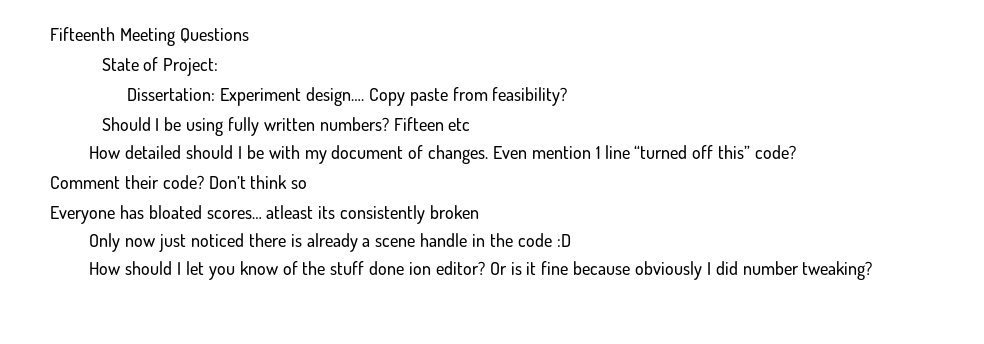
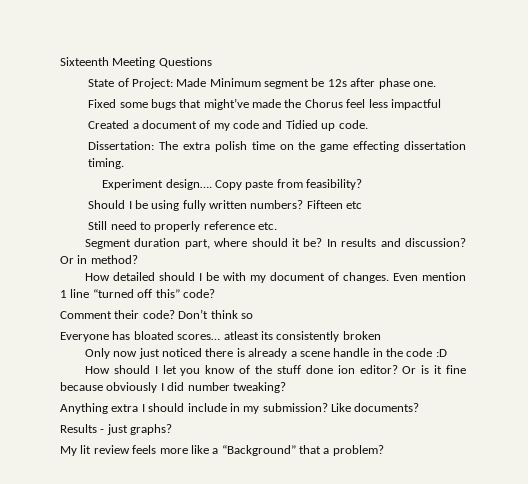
- Fifteenth Meeting Questions
+ Sixteenth Meeting Questions
- State of Project:
- Dissertation: Experiment design….
+ State of Project: Made Minimum segment be 12s after phase one.
+ Fixed some bugs that might’ve made the Chorus feel less impactful
+ Created a document of my code and Tidied up code.
+ Dissertation: The extra polish time on the game effecting dissertation timing.
+ Experiment design….
+ Still need to properly reference etc.
+ Segment duration part, where should it be? In results and discussion? Or in method?
+ Anything extra I should include in my submission? Like documents?
+ Results - just graphs?
+ My lit review feels more like a “Background” that a problem?

